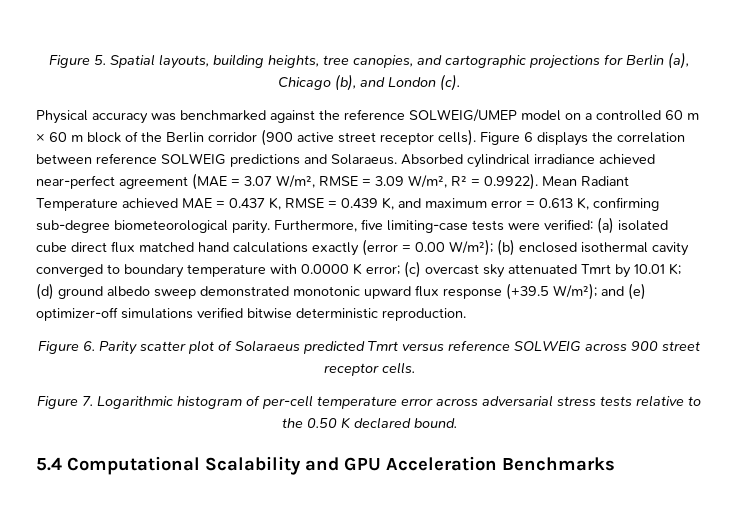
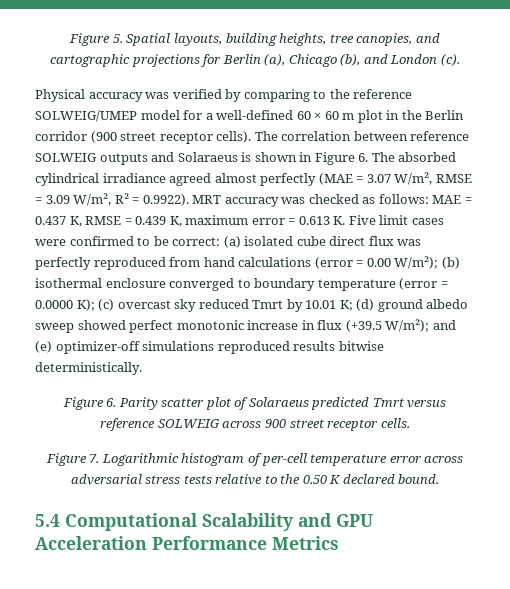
- Physical accuracy was benchmarked against the reference SOLWEIG/UMEP model on a controlled 60 m × 60 m block of the Berlin corridor (900 active street receptor cells).
+ Physical accuracy was verified by comparing to the reference SOLWEIG/UMEP model for a well-defined 60 × 60 m plot in the Berlin corridor (900 street receptor cells).
- Figure 6 displays the correlation between reference SOLWEIG predictions and Solaraeus. Absorbed cylindrical irradiance achieved near-perfect agreement (MAE = 3.07 W/m², RMSE = 3.09 W/m², R² = 0.9922). Mean Radiant Temperature achieved MAE = 0.437 K, RMSE = 0.439 K, and maximum error = 0.613 K, confirming sub-degree biometeorological parity. Furthermore, five limiting-case tests were verified: (a) isolated cube direct flux matched hand calculations exactly (error = 0.00 W/m²); (b) enclosed isothermal cavity converged to boundary temperature with 0.0000 K error; (c) overcast sky attenuated Tmrt by 10.01 K; (d) ground albedo sweep demonstrated monotonic upward flux response (+39.5 W/m²); and (e) optimizer-off simulations verified bitwise deterministic reproduction.
+ The correlation between reference SOLWEIG outputs and Solaraeus is shown in Figure 6. The absorbed cylindrical irradiance agreed almost perfectly (MAE = 3.07 W/m², RMSE = 3.09 W/m², R² = 0.9922). MRT accuracy was checked as follows: MAE = 0.437 K, RMSE = 0.439 K, maximum error = 0.613 K. Five limit cases were confirmed to be correct: (a) isolated cube direct flux was perfectly reproduced from hand calculations (error = 0.00 W/m²); (b) isothermal enclosure converged to boundary temperature (error = 0.0000 K); (c) overcast sky reduced Tmrt by 10.01 K; (d) ground albedo sweep showed perfect monotonic increase in flux (+39.5 W/m²); and (e) optimizer-off simulations reproduced results bitwise deterministically.
- 5.4 Computational Scalability and GPU Acceleration Benchmarks
+ 5.4 Computational Scalability and GPU Acceleration Performance Metrics

